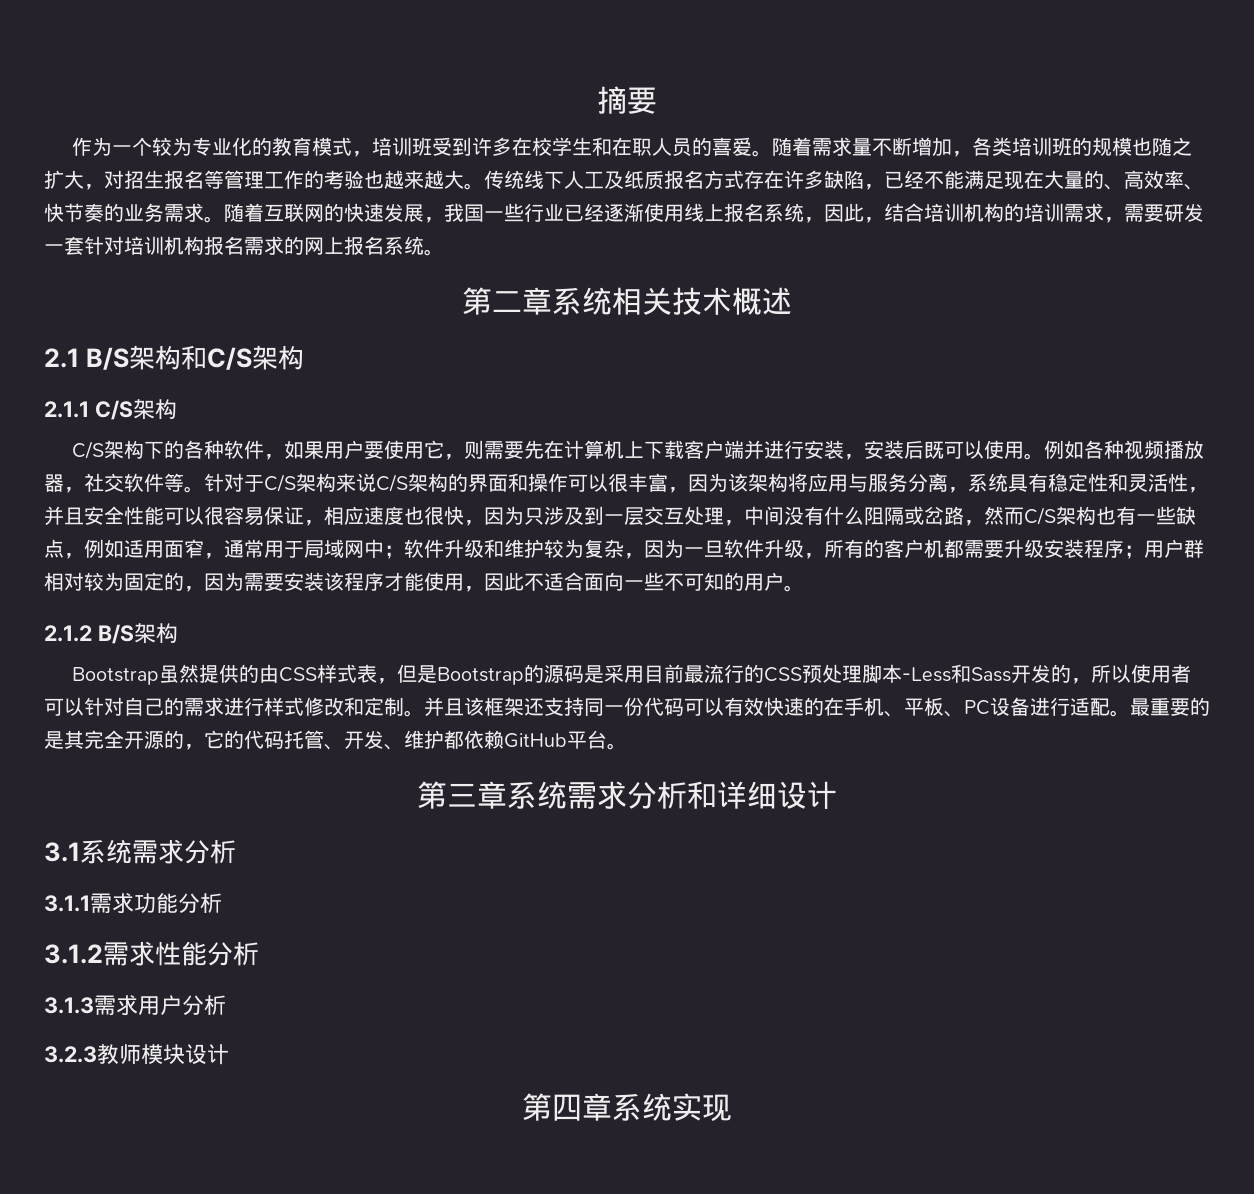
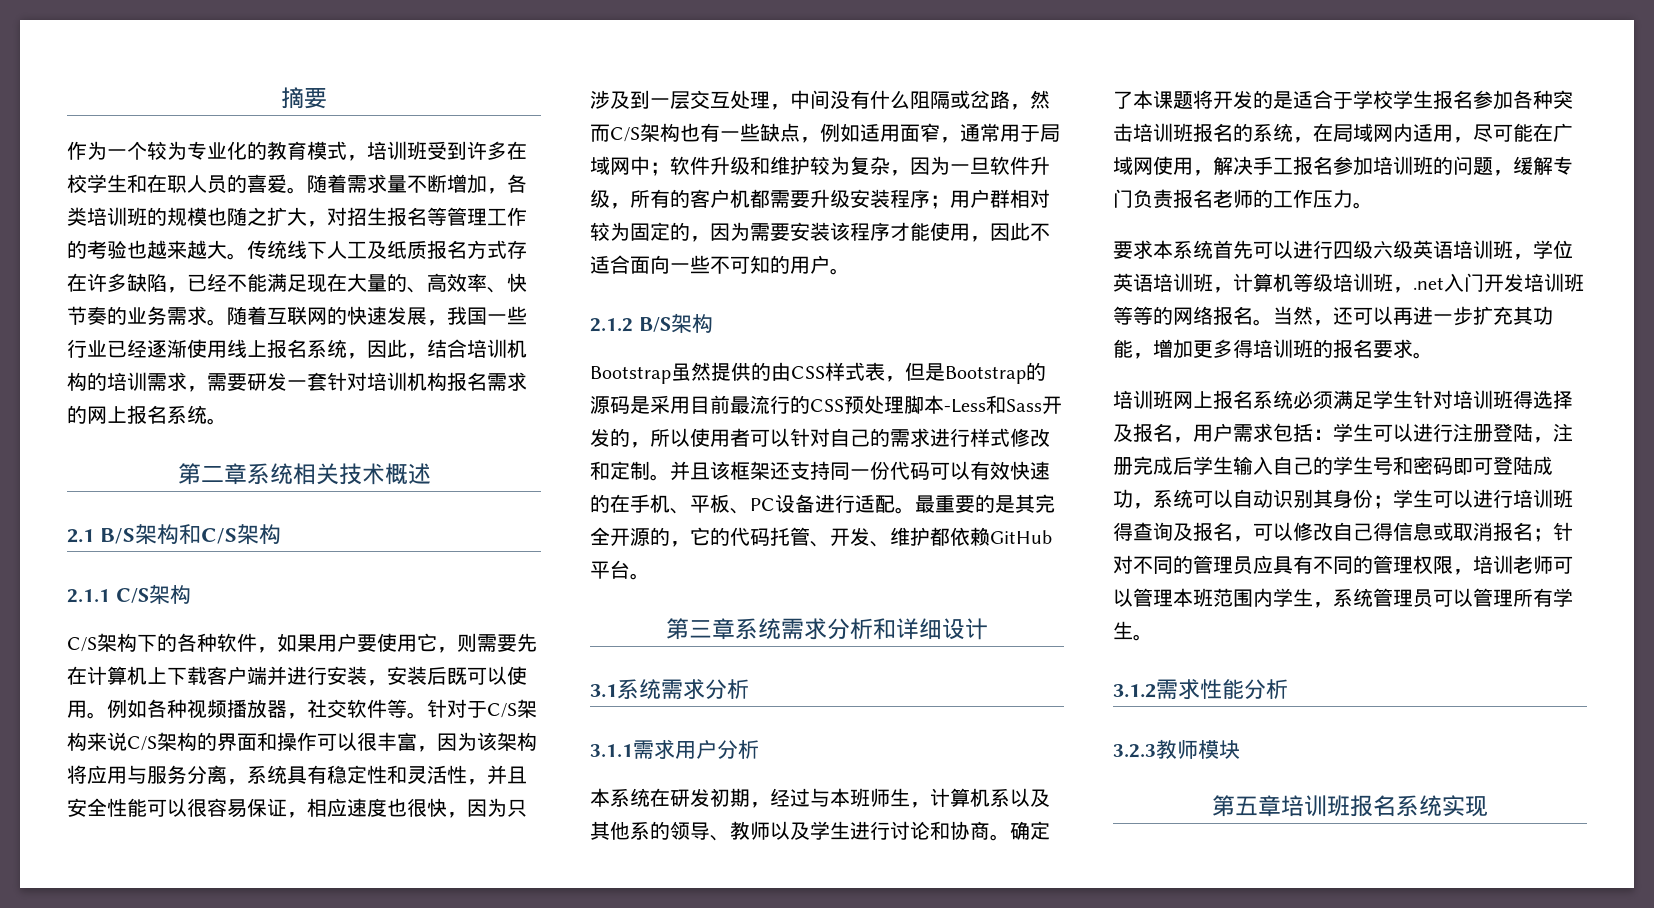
- 3.1.1需求功能分析
+ 3.1.1需求用户分析
+ 本系统在研发初期，经过与本班师生，计算机系以及其他系的领导、教师以及学生进行讨论和协商。确定了本课题将开发的是适合于学校学生报名参加各种突击培训班报名的系统，在局域网内适用，尽可能在广域网使用，解决手工报名参加培训班的问题，缓解专门负责报名老师的工作压力。
+ 要求本系统首先可以进行四级六级英语培训班，学位英语培训班，计算机等级培训班，.net入门开发培训班等等的网络报名。当然，还可以再进一步扩充其功能，增加更多得培训班的报名要求。
+ 培训班网上报名系统必须满足学生针对培训班得选择及报名，用户需求包括：学生可以进行注册登陆，注册完成后学生输入自己的学生号和密码即可登陆成功，系统可以自动识别其身份；学生可以进行培训班得查询及报名，可以修改自己得信息或取消报名；针对不同的管理员应具有不同的管理权限，培训老师可以管理本班范围内学生，系统管理员可以管理所有学生。
- 3.1.3需求用户分析
- 3.2.3教师模块设计
- 第四章系统实现
+ 3.2.3教师模块
+ 第五章培训班报名系统实现

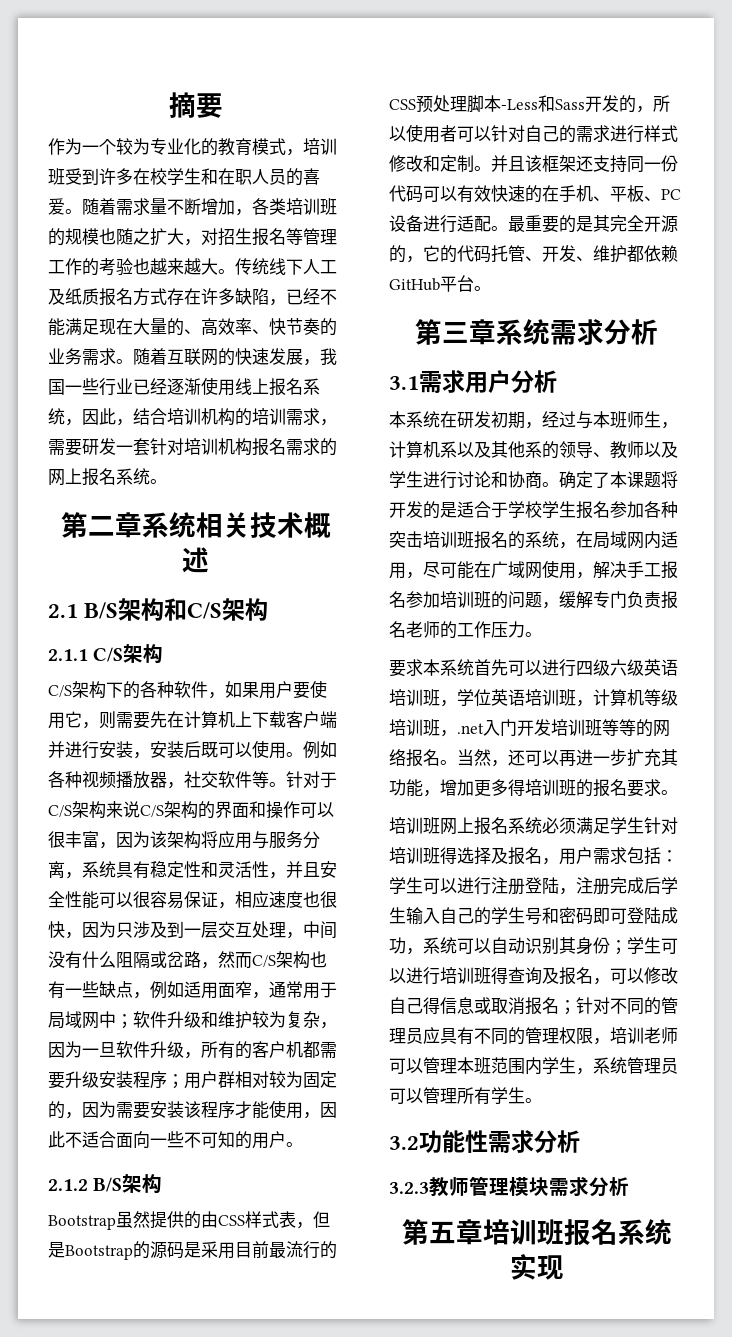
- 第三章系统需求分析和详细设计
+ 第三章系统需求分析
- 3.1系统需求分析
- 3.1.1需求用户分析
+ 3.1需求用户分析
- 3.1.2需求性能分析
+ 3.2功能性需求分析
- 3.2.3教师模块
+ 3.2.3教师管理模块需求分析

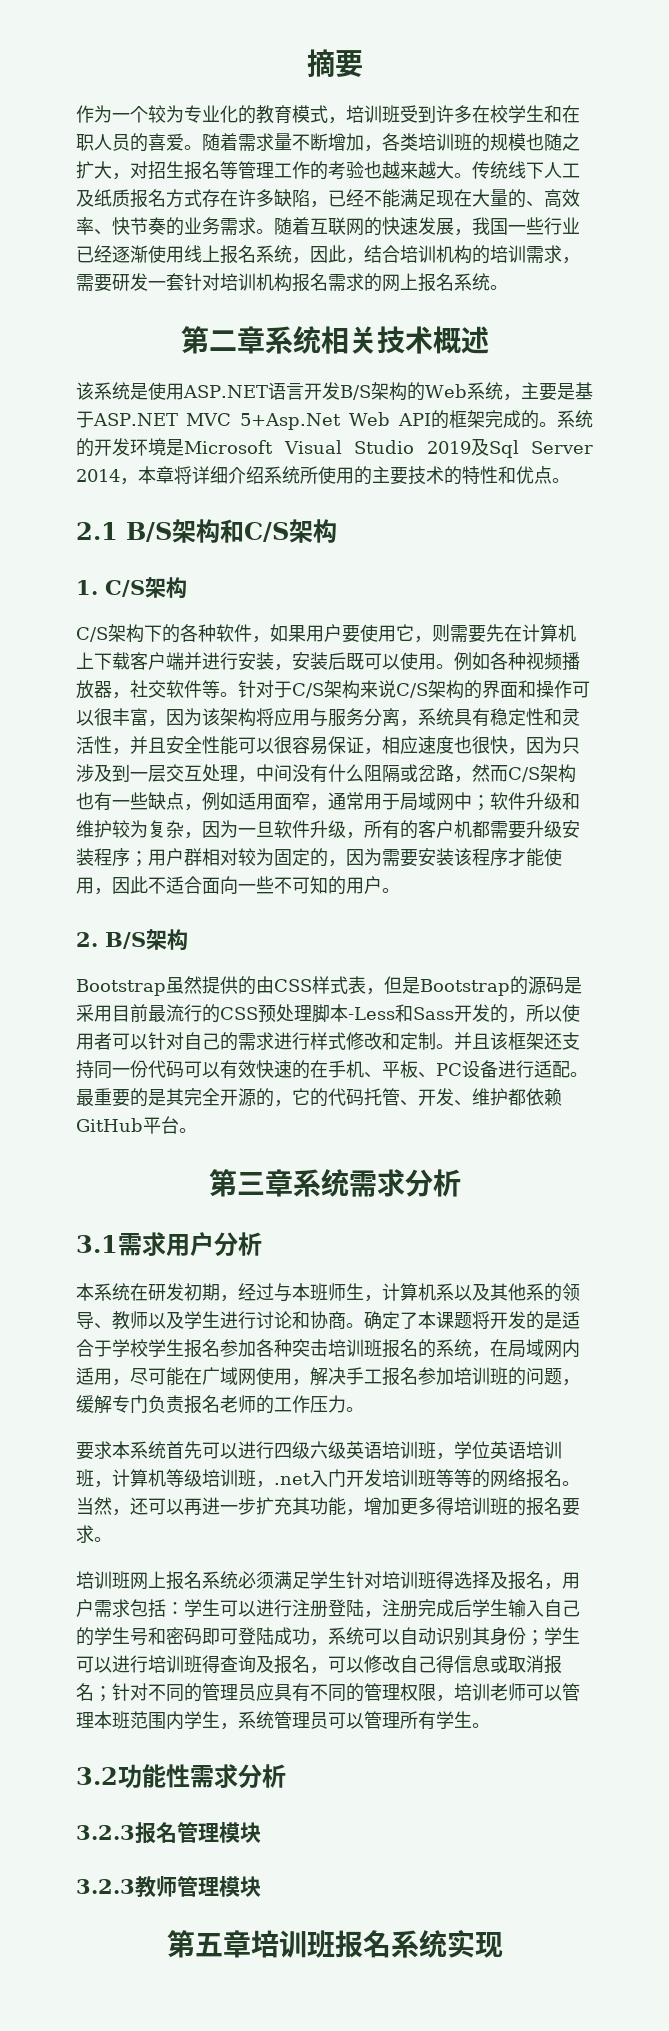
+ 该系统是使用ASP.NET语言开发B/S架构的Web系统，主要是基于ASP.NET MVC 5+Asp.Net Web API的框架完成的。系统的开发环境是Microsoft Visual Studio 2019及Sql Server 2014，本章将详细介绍系统所使用的主要技术的特性和优点。
- 2.1.1 C/S架构
+ 1. C/S架构
- 2.1.2 B/S架构
+ 2. B/S架构
+ 3.2.3报名管理模块
- 3.2.3教师管理模块需求分析
+ 3.2.3教师管理模块

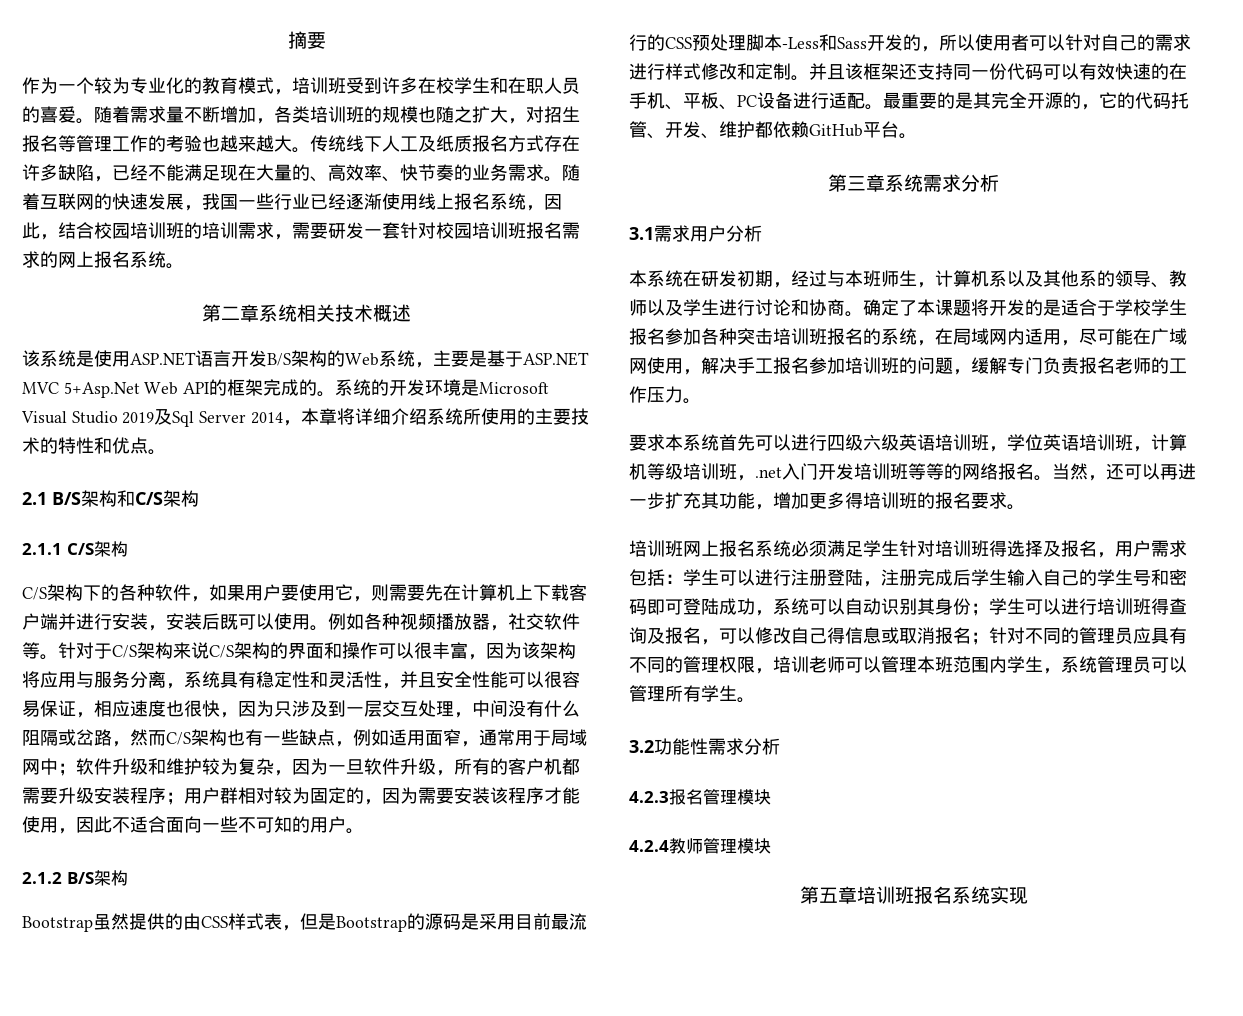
- 随着互联网的快速发展，我国一些行业已经逐渐使用线上报名系统，因此，结合培训机构的培训需求，需要研发一套针对培训机构报名需求的网上报名系统。
+ 随着互联网的快速发展，我国一些行业已经逐渐使用线上报名系统，因此，结合校园培训班的培训需求，需要研发一套针对校园培训班报名需求的网上报名系统。
- 1. C/S架构
+ 2.1.1 C/S架构
- 2. B/S架构
+ 2.1.2 B/S架构
- 3.2.3报名管理模块
+ 4.2.3报名管理模块
- 3.2.3教师管理模块
+ 4.2.4教师管理模块

